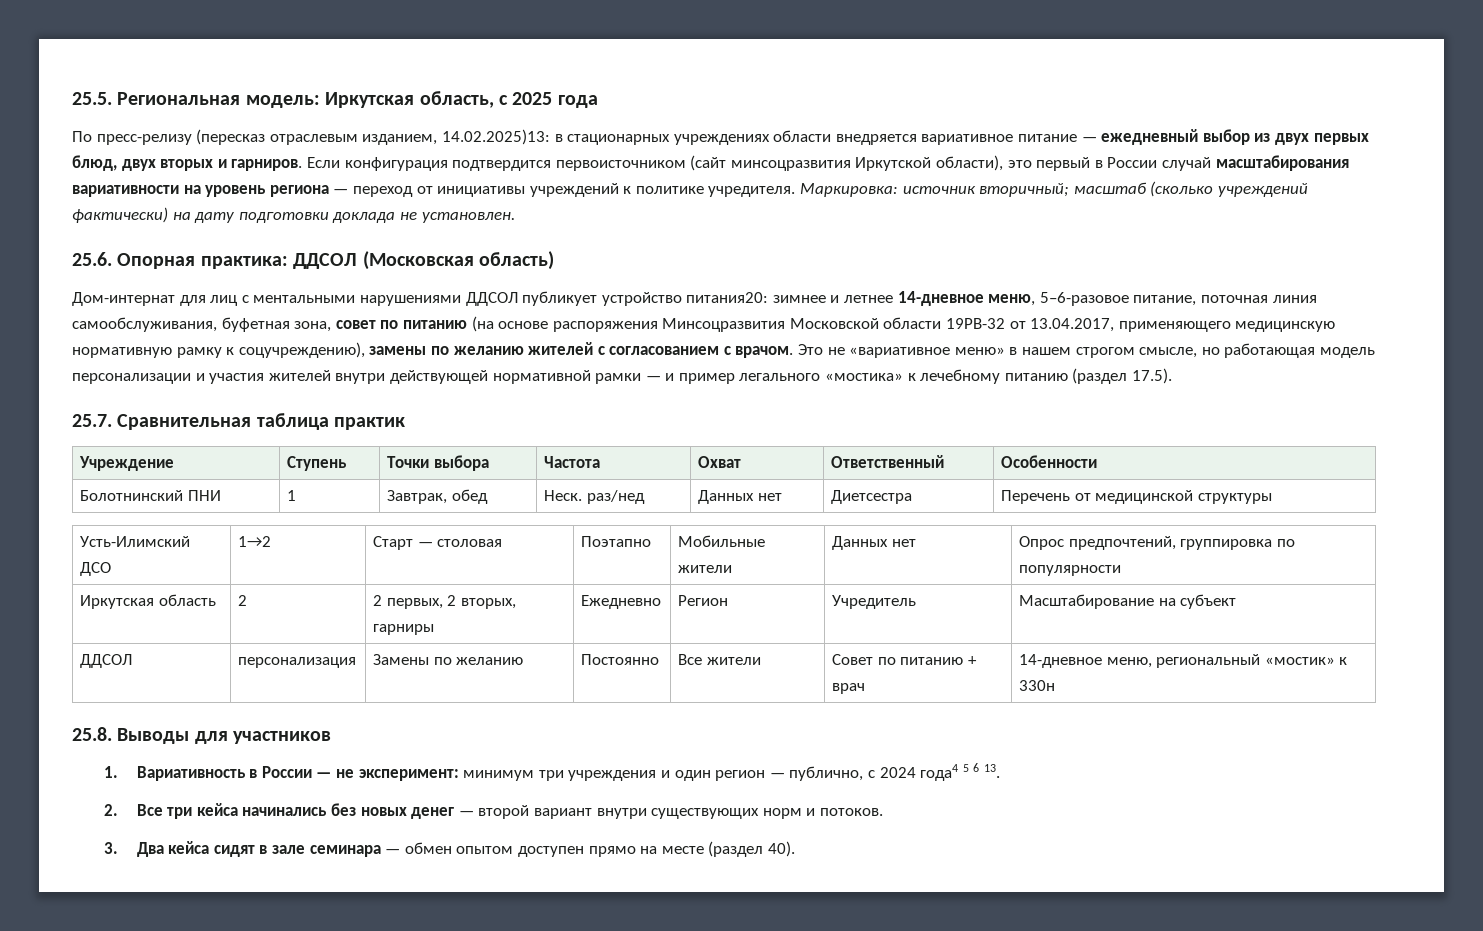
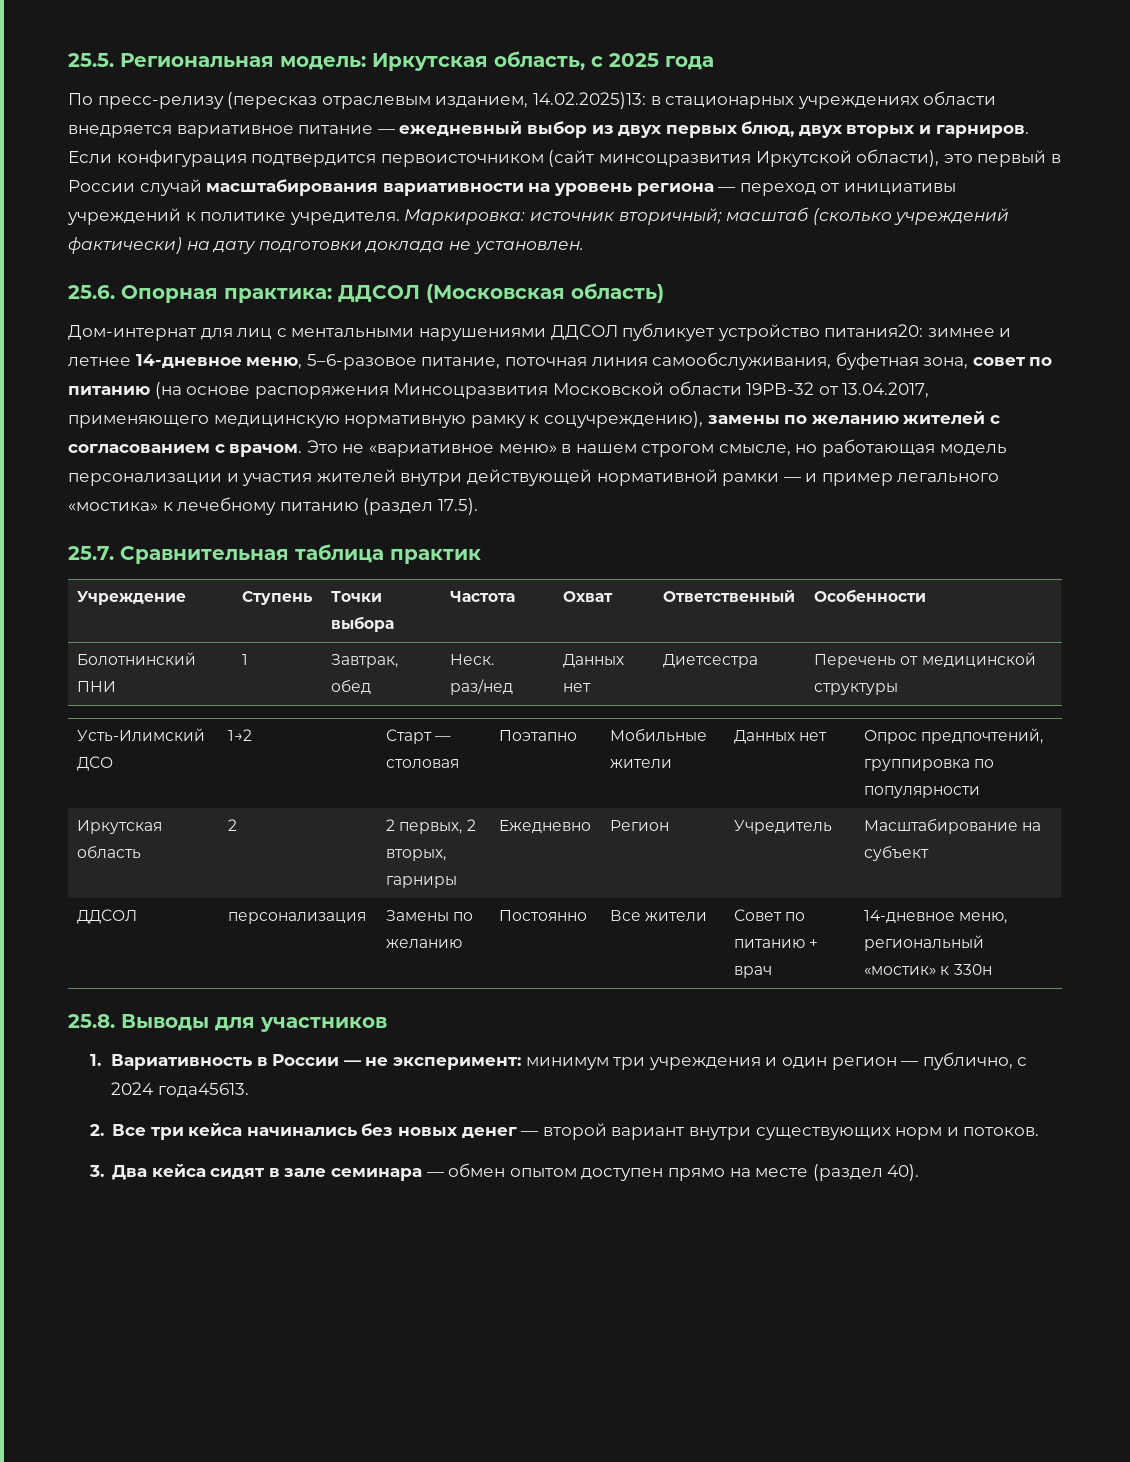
- 1. Вариативность в России — не эксперимент: минимум три учреждения и один регион — публично, с 2024 года4 5 6 13.
+ 1. Вариативность в России — не эксперимент: минимум три учреждения и один регион — публично, с 2024 года45613.

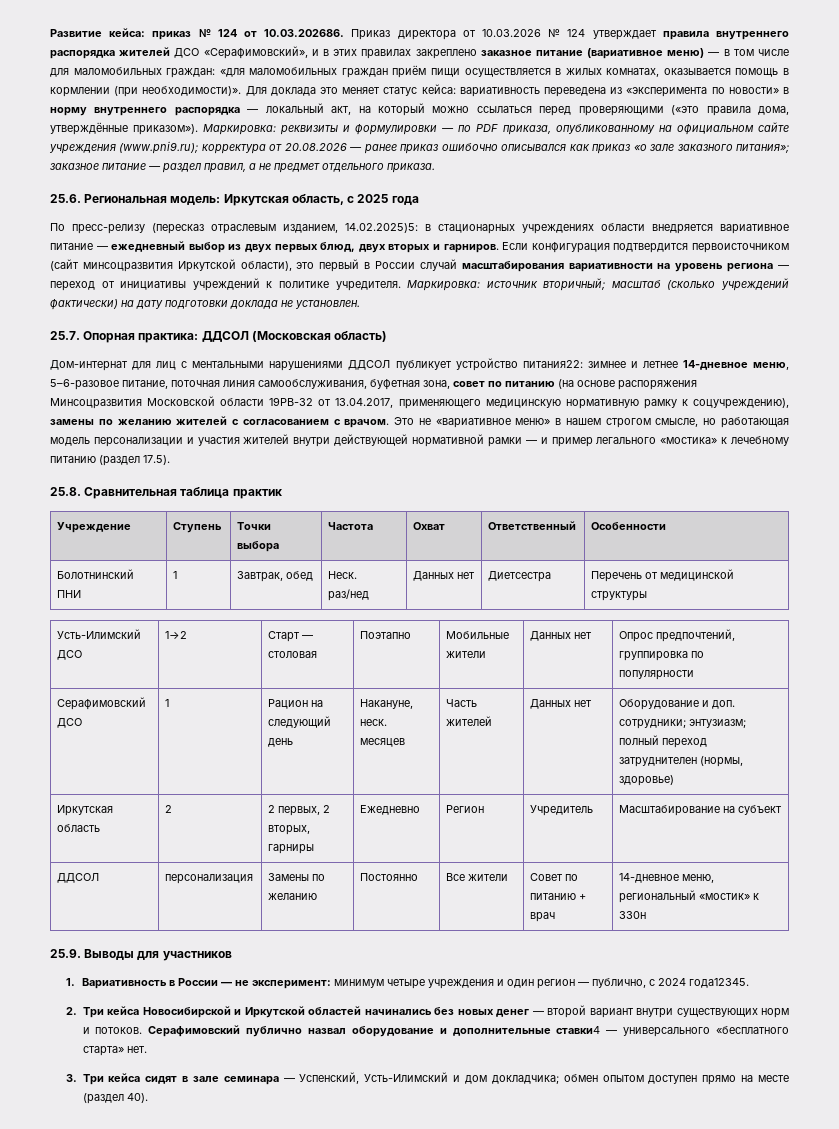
- 25.5. Региональная модель: Иркутская область, с 2025 года
+ Развитие кейса: приказ № 124 от 10.03.202686. Приказ директора от 10.03.2026 № 124 утверждает правила внутреннего распорядка жителей ДСО «Серафимовский», и в этих правилах закреплено заказное питание (вариативное меню) — в том числе для маломобильных граждан: «для маломобильных граждан приём пищи осуществляется в жилых комнатах, оказывается помощь в кормлении (при необходимости)». Для доклада это меняет статус кейса: вариативность переведена из «эксперимента по новости» в норму внутреннего распорядка — локальный акт, на который можно ссылаться перед проверяющими («это правила дома, утверждённые приказом»). Маркировка: реквизиты и формулировки — по PDF приказа, опубликованному на официальном сайте учреждения (www.pni9.ru); корректура от 20.08.2026 — ранее приказ ошибочно описывался как приказ «о зале заказного питания»; заказное питание — раздел правил, а не предмет отдельного приказа.
+ 25.6. Региональная модель: Иркутская область, с 2025 года
- По пресс-релизу (пересказ отраслевым изданием, 14.02.2025)13: в стационарных учреждениях области внедряется вариативное питание — ежедневный выбор из двух первых блюд, двух вторых и гарниров.
+ По пресс-релизу (пересказ отраслевым изданием, 14.02.2025)5: в стационарных учреждениях области внедряется вариативное питание — ежедневный выбор из двух первых блюд, двух вторых и гарниров.
- 25.6. Опорная практика: ДДСОЛ (Московская область)
+ 25.7. Опорная практика: ДДСОЛ (Московская область)
- Дом-интернат для лиц с ментальными нарушениями ДДСОЛ публикует устройство питания20: зимнее и летнее 14-дневное меню, 5–6-разовое питание, поточная линия самообслуживания, буфетная зона, совет по питанию (на основе распоряжения Минсоцразвития Московской области 19РВ-32 от 13.04.2017, применяющего медицинскую нормативную рамку к соцучреждению), замены по желанию жителей с согласованием с врачом.
+ Дом-интернат для лиц с ментальными нарушениями ДДСОЛ публикует устройство питания22: зимнее и летнее 14-дневное меню, 5–6-разовое питание, поточная линия самообслуживания, буфетная зона, совет по питанию (на основе распоряжения Минсоцразвития Московской области 19РВ-32 от 13.04.2017, применяющего медицинскую нормативную рамку к соцучреждению), замены по желанию жителей с согласованием с врачом.
- 25.7. Сравнительная таблица практик
+ 25.8. Сравнительная таблица практик
+ Серафимовский ДСО | 1 | Рацион на следующий день | Накануне, неск. месяцев | Часть жителей | Данных нет | Оборудование и доп. сотрудники; энтузиазм; полный переход затруднителен (нормы, здоровье)
- 25.8. Выводы для участников
+ 25.9. Выводы для участников
- 1. Вариативность в России — не эксперимент: минимум три учреждения и один регион — публично, с 2024 года45613.
+ 1. Вариативность в России — не эксперимент: минимум четыре учреждения и один регион — публично, с 2024 года12345.
- 2. Все три кейса начинались без новых денег — второй вариант внутри существующих норм и потоков.
+ 2. Три кейса Новосибирской и Иркутской областей начинались без новых денег — второй вариант внутри существующих норм и потоков. Серафимовский публично назвал оборудование и дополнительные ставки4 — универсального «бесплатного старта» нет.
- 3. Два кейса сидят в зале семинара — обмен опытом доступен прямо на месте (раздел 40).
+ 3. Три кейса сидят в зале семинара — Успенский, Усть-Илимский и дом докладчика; обмен опытом доступен прямо на месте (раздел 40).

